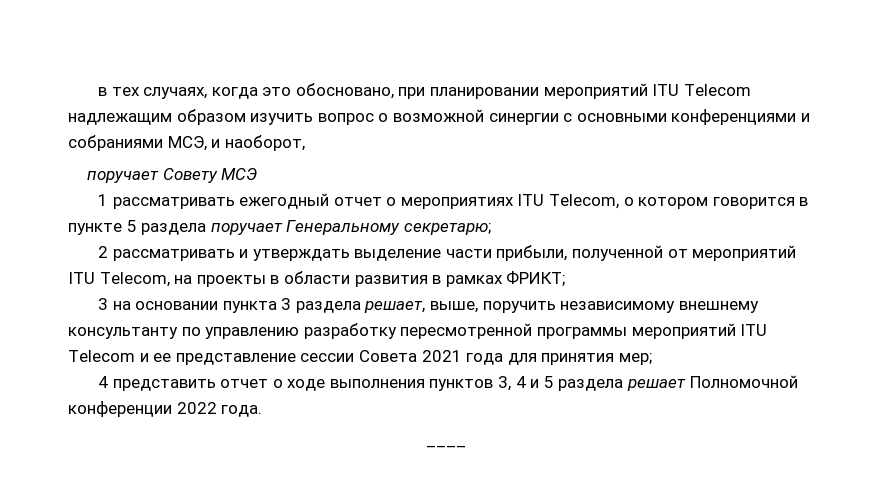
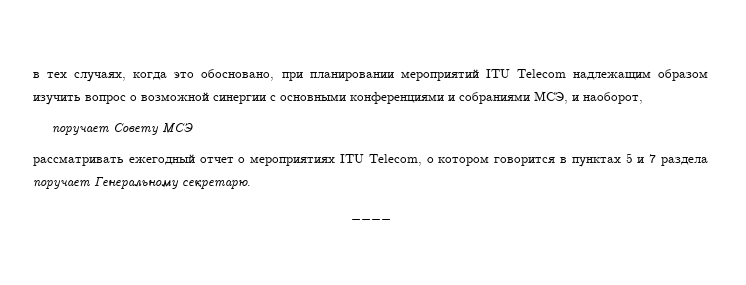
- 1 рассматривать ежегодный отчет о мероприятиях ITU Telecom, о котором говорится в пункте 5 раздела поручает Генеральному секретарю;
- 2 рассматривать и утверждать выделение части прибыли, полученной от мероприятий ITU Telecom, на проекты в области развития в рамках ФРИКТ;
- 3 на основании пункта 3 раздела решает, выше, поручить независимому внешнему консультанту по управлению разработку пересмотренной программы мероприятий ITU Telecom и ее представление сессии Совета 2021 года для принятия мер;
- 4 представить отчет о ходе выполнения пунктов 3, 4 и 5 раздела решает Полномочной конференции 2022 года.
+ рассматривать ежегодный отчет о мероприятиях ITU Telecom, о котором говорится в пунктах 5 и 7 раздела поручает Генеральному секретарю.

